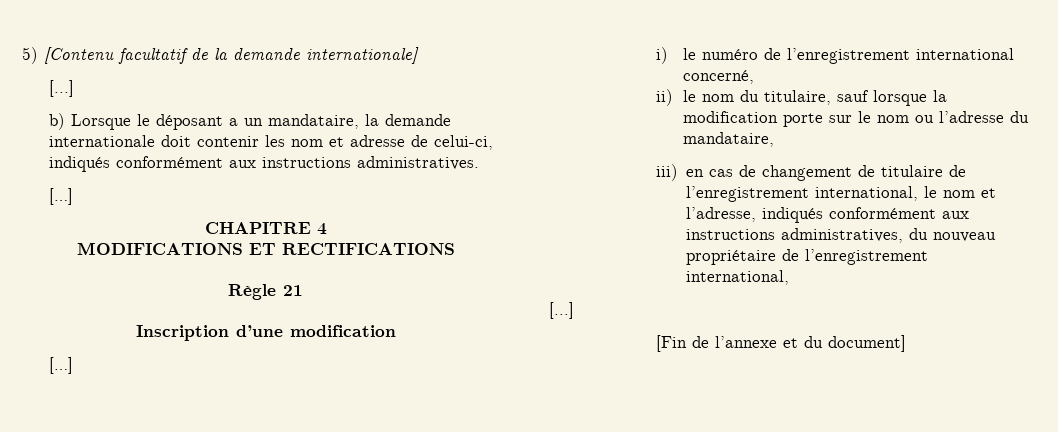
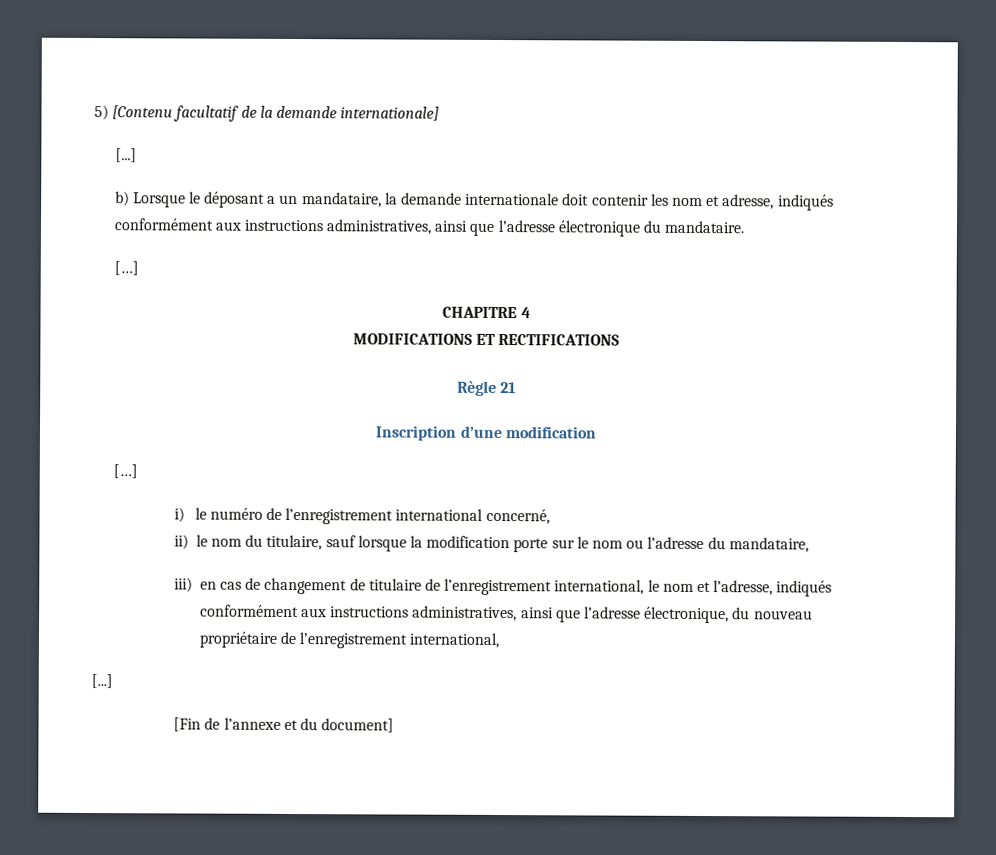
- b) Lorsque le déposant a un mandataire, la demande internationale doit contenir les nom et adresse de celui-ci, indiqués conformément aux instructions administratives.
+ b) Lorsque le déposant a un mandataire, la demande internationale doit contenir les nom et adresse, indiqués conformément aux instructions administratives, ainsi que l’adresse électronique du mandataire.
- iii) en cas de changement de titulaire de l’enregistrement international, le nom et l’adresse, indiqués conformément aux instructions administratives, du nouveau propriétaire de l’enregistrement international,
+ iii) en cas de changement de titulaire de l’enregistrement international, le nom et l’adresse, indiqués conformément aux instructions administratives, ainsi que l’adresse électronique, du nouveau propriétaire de l’enregistrement international,

